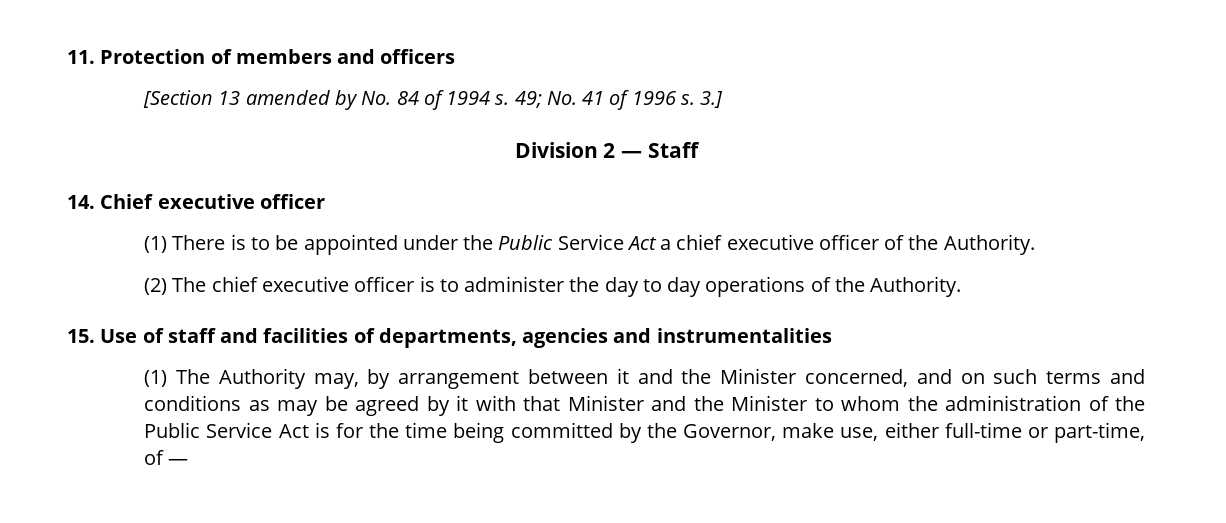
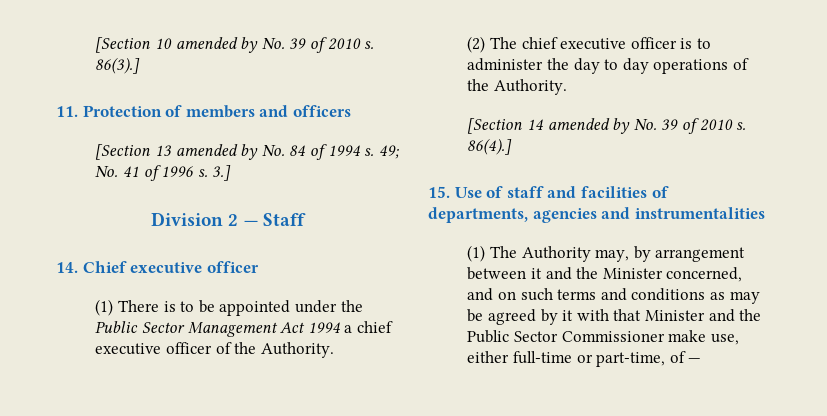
+ [Section 10 amended by No. 39 of 2010 s. 86(3).]
- (1) There is to be appointed under the Public Service Act a chief executive officer of the Authority.
+ (1) There is to be appointed under the Public Sector Management Act 1994 a chief executive officer of the Authority.
+ [Section 14 amended by No. 39 of 2010 s. 86(4).]
- (1) The Authority may, by arrangement between it and the Minister concerned, and on such terms and conditions as may be agreed by it with that Minister and the Minister to whom the administration of the Public Service Act is for the time being committed by the Governor, make use, either full-time or part-time, of —
+ (1) The Authority may, by arrangement between it and the Minister concerned, and on such terms and conditions as may be agreed by it with that Minister and the Public Sector Commissioner make use, either full-time or part-time, of —

